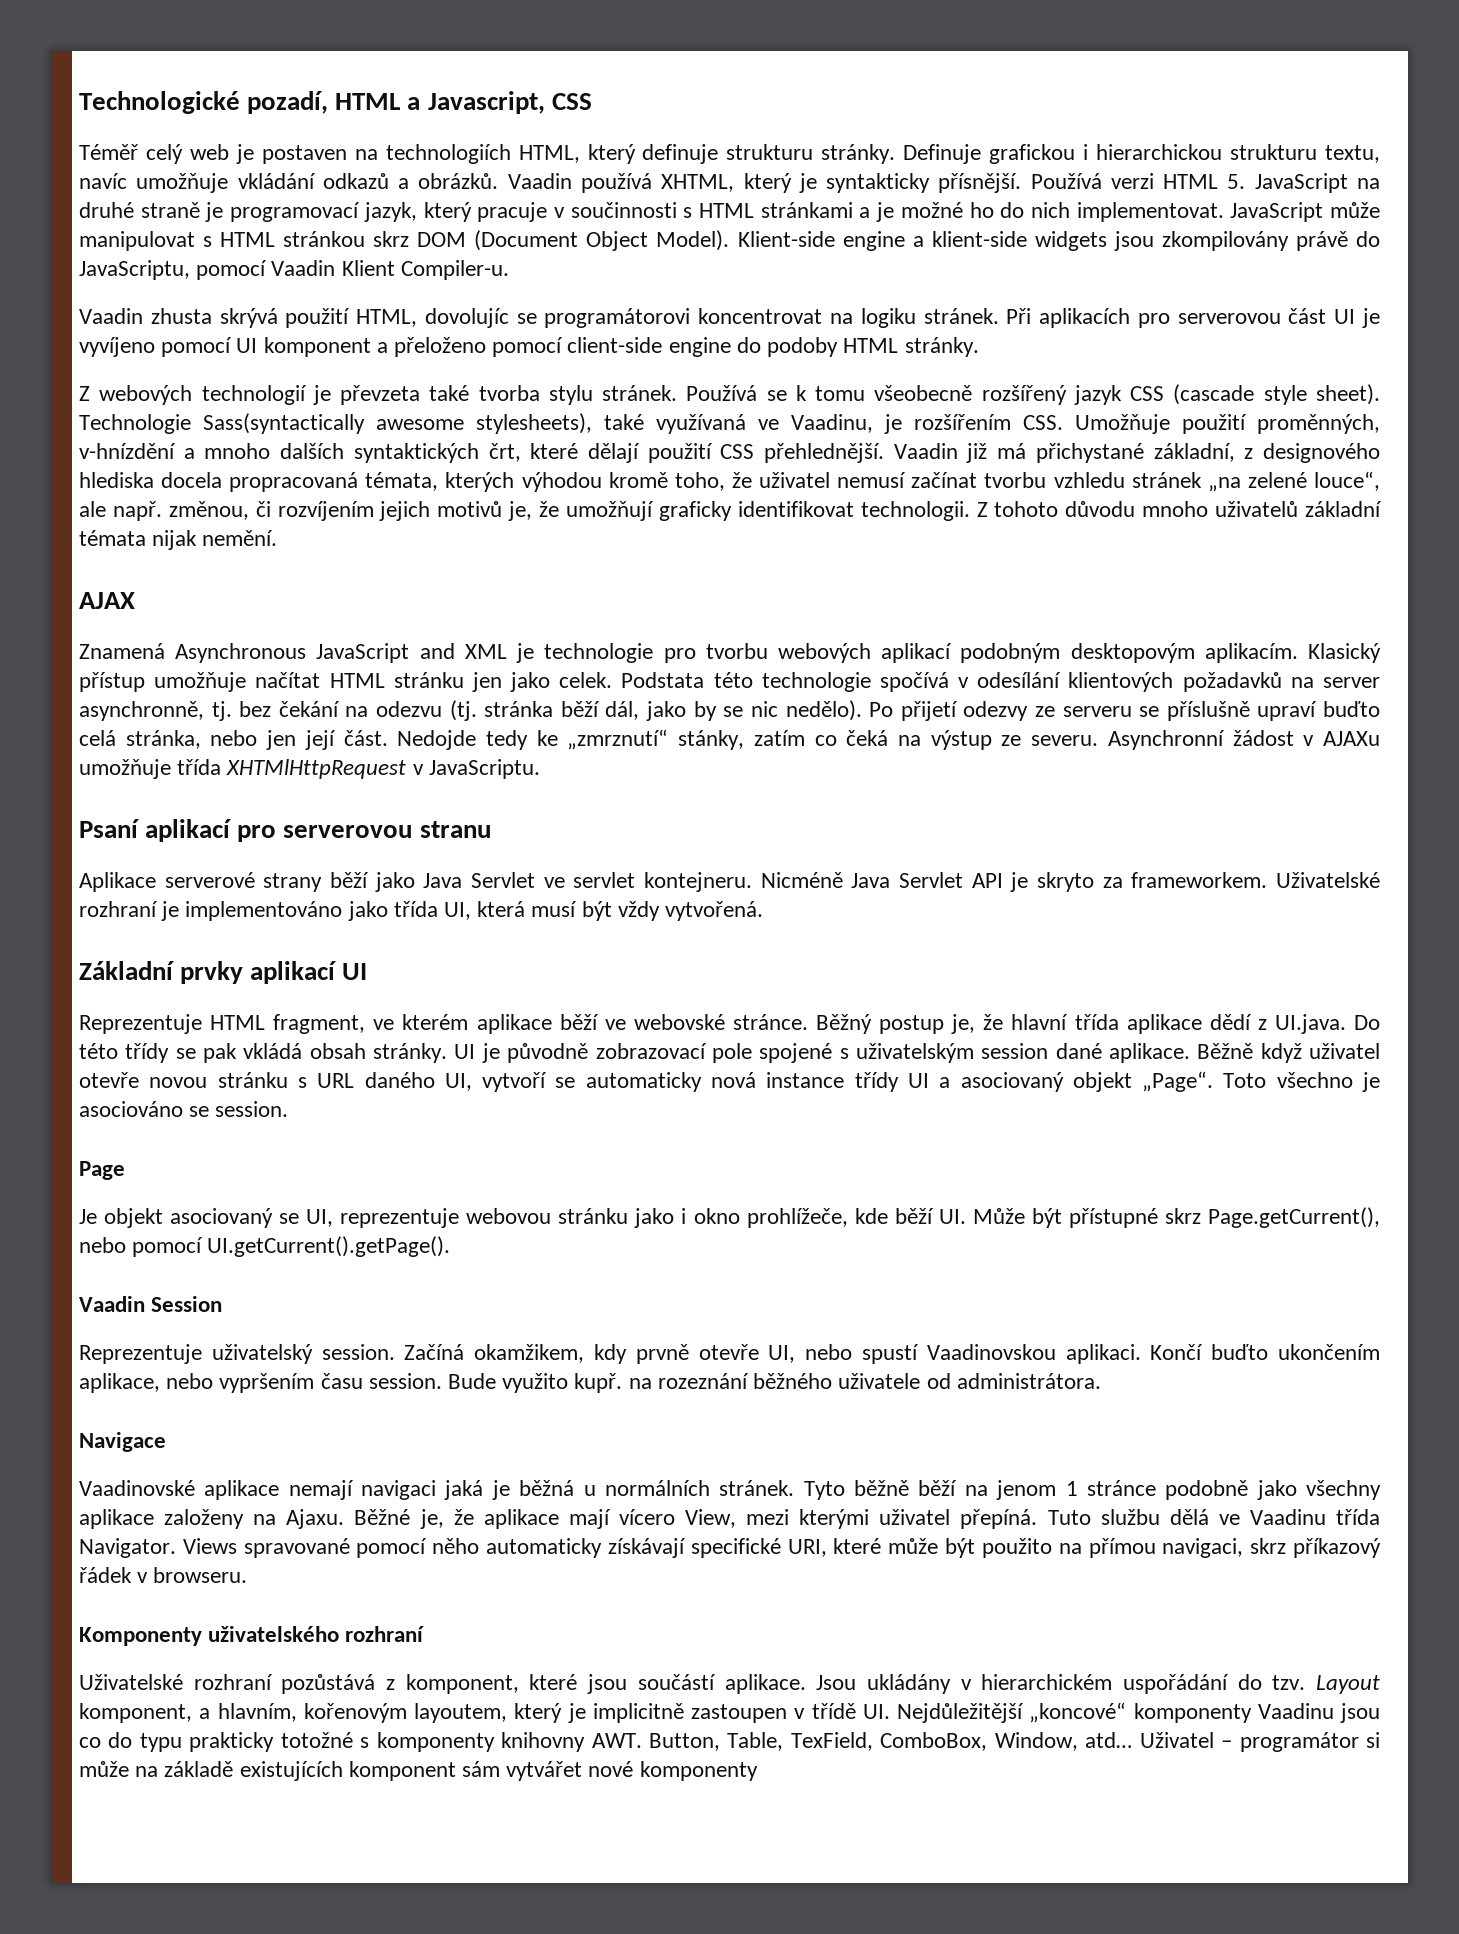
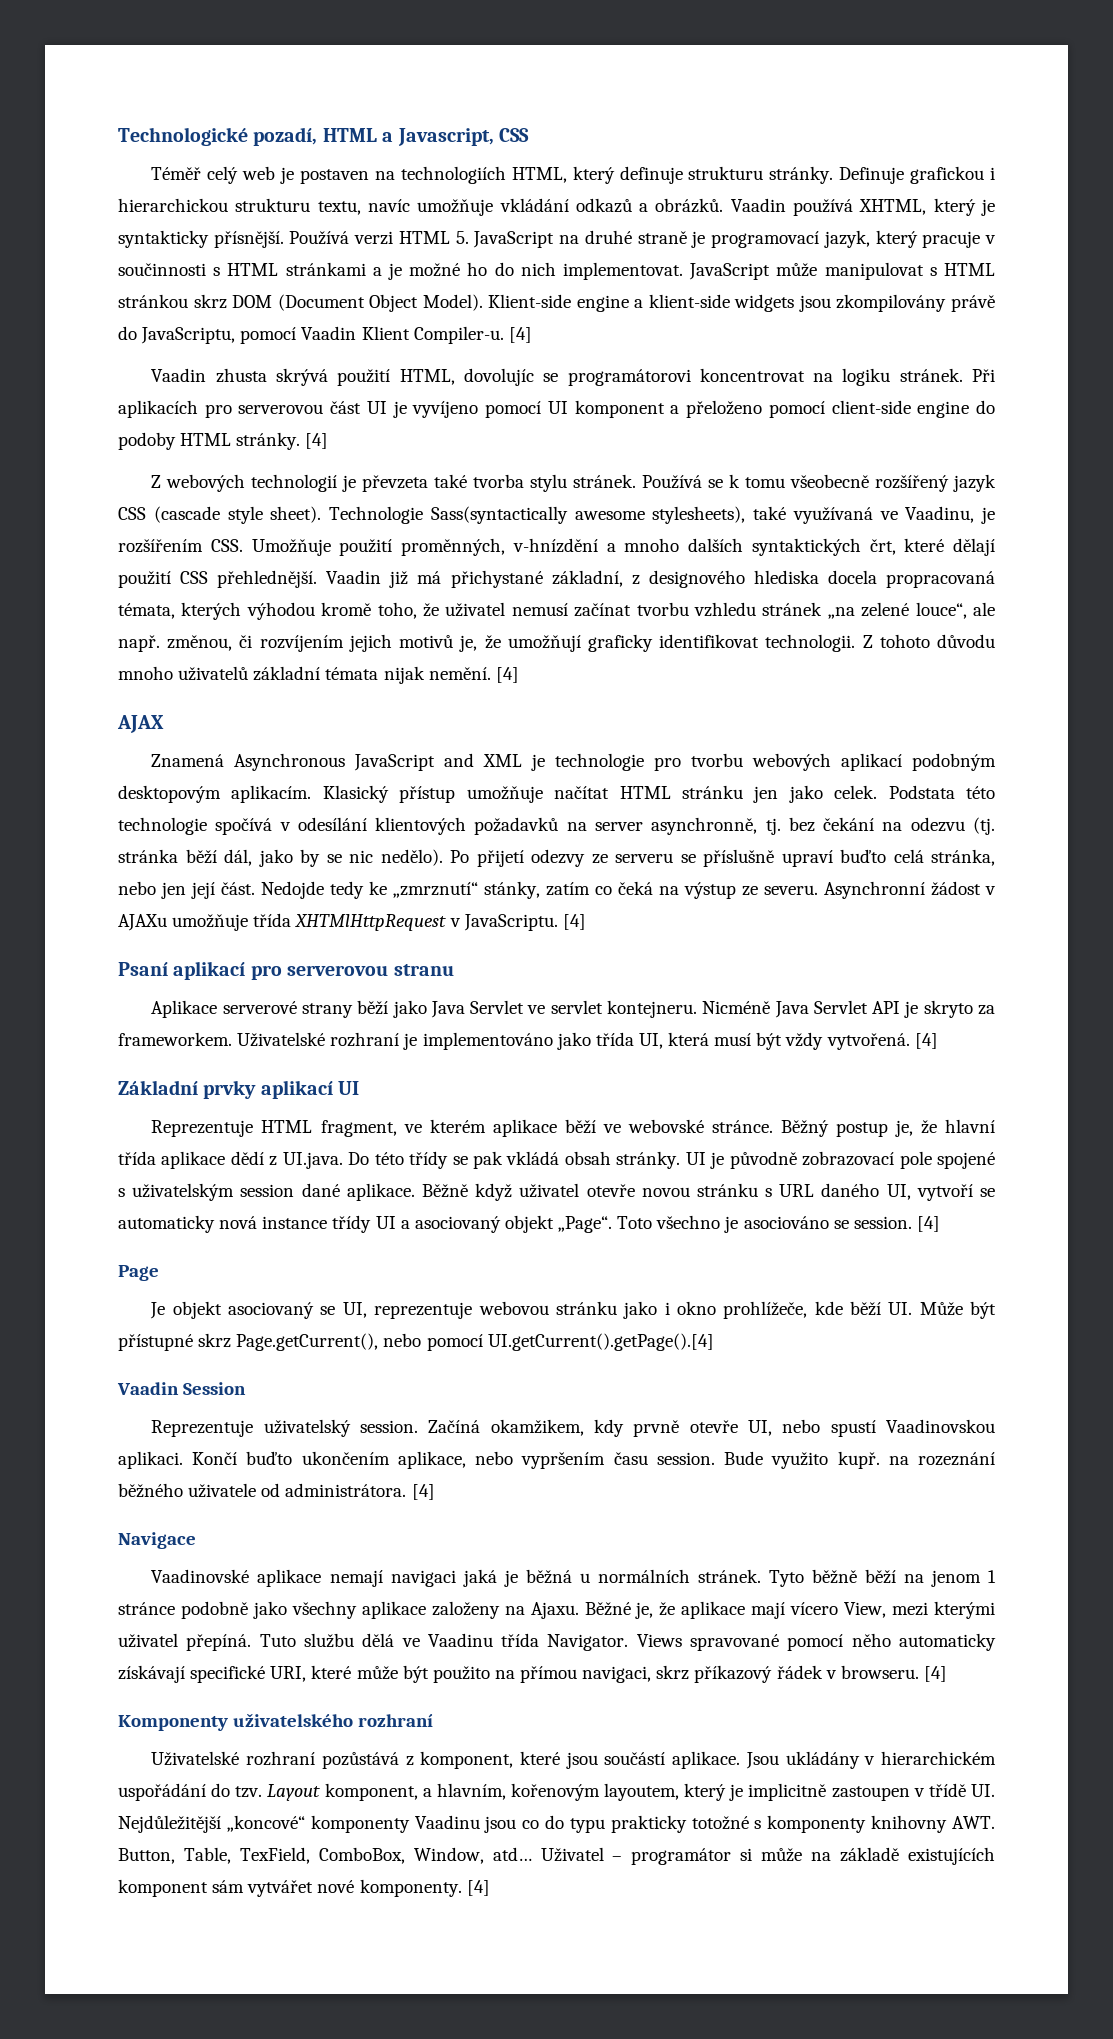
- Klient-side engine a klient-side widgets jsou zkompilovány právě do JavaScriptu, pomocí Vaadin Klient Compiler-u.
+ Klient-side engine a klient-side widgets jsou zkompilovány právě do JavaScriptu, pomocí Vaadin Klient Compiler-u. [4]
- Při aplikacích pro serverovou část UI je vyvíjeno pomocí UI komponent a přeloženo pomocí client-side engine do podoby HTML stránky.
+ Při aplikacích pro serverovou část UI je vyvíjeno pomocí UI komponent a přeloženo pomocí client-side engine do podoby HTML stránky. [4]
- Z tohoto důvodu mnoho uživatelů základní témata nijak nemění.
+ Z tohoto důvodu mnoho uživatelů základní témata nijak nemění. [4]
- Asynchronní žádost v AJAXu umožňuje třída XHTMlHttpRequest v JavaScriptu.
+ Asynchronní žádost v AJAXu umožňuje třída XHTMlHttpRequest v JavaScriptu. [4]
- Uživatelské rozhraní je implementováno jako třída UI, která musí být vždy vytvořená.
+ Uživatelské rozhraní je implementováno jako třída UI, která musí být vždy vytvořená. [4]
- Toto všechno je asociováno se session.
+ Toto všechno je asociováno se session. [4]
- Je objekt asociovaný se UI, reprezentuje webovou stránku jako i okno prohlížeče, kde běží UI. Může být přístupné skrz Page.getCurrent(), nebo pomocí UI.getCurrent().getPage().
+ Je objekt asociovaný se UI, reprezentuje webovou stránku jako i okno prohlížeče, kde běží UI. Může být přístupné skrz Page.getCurrent(), nebo pomocí UI.getCurrent().getPage().[4]
- Bude využito kupř. na rozeznání běžného uživatele od administrátora.
+ Bude využito kupř. na rozeznání běžného uživatele od administrátora. [4]
- Views spravované pomocí něho automaticky získávají specifické URI, které může být použito na přímou navigaci, skrz příkazový řádek v browseru.
+ Views spravované pomocí něho automaticky získávají specifické URI, které může být použito na přímou navigaci, skrz příkazový řádek v browseru. [4]
- Uživatel – programátor si může na základě existujících komponent sám vytvářet nové komponenty
+ Uživatel – programátor si může na základě existujících komponent sám vytvářet nové komponenty. [4]

